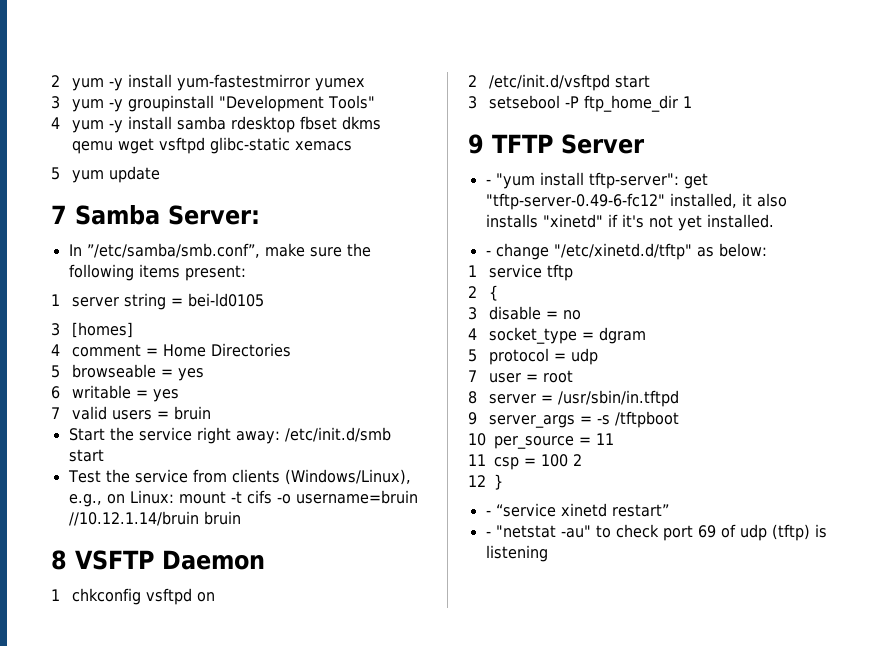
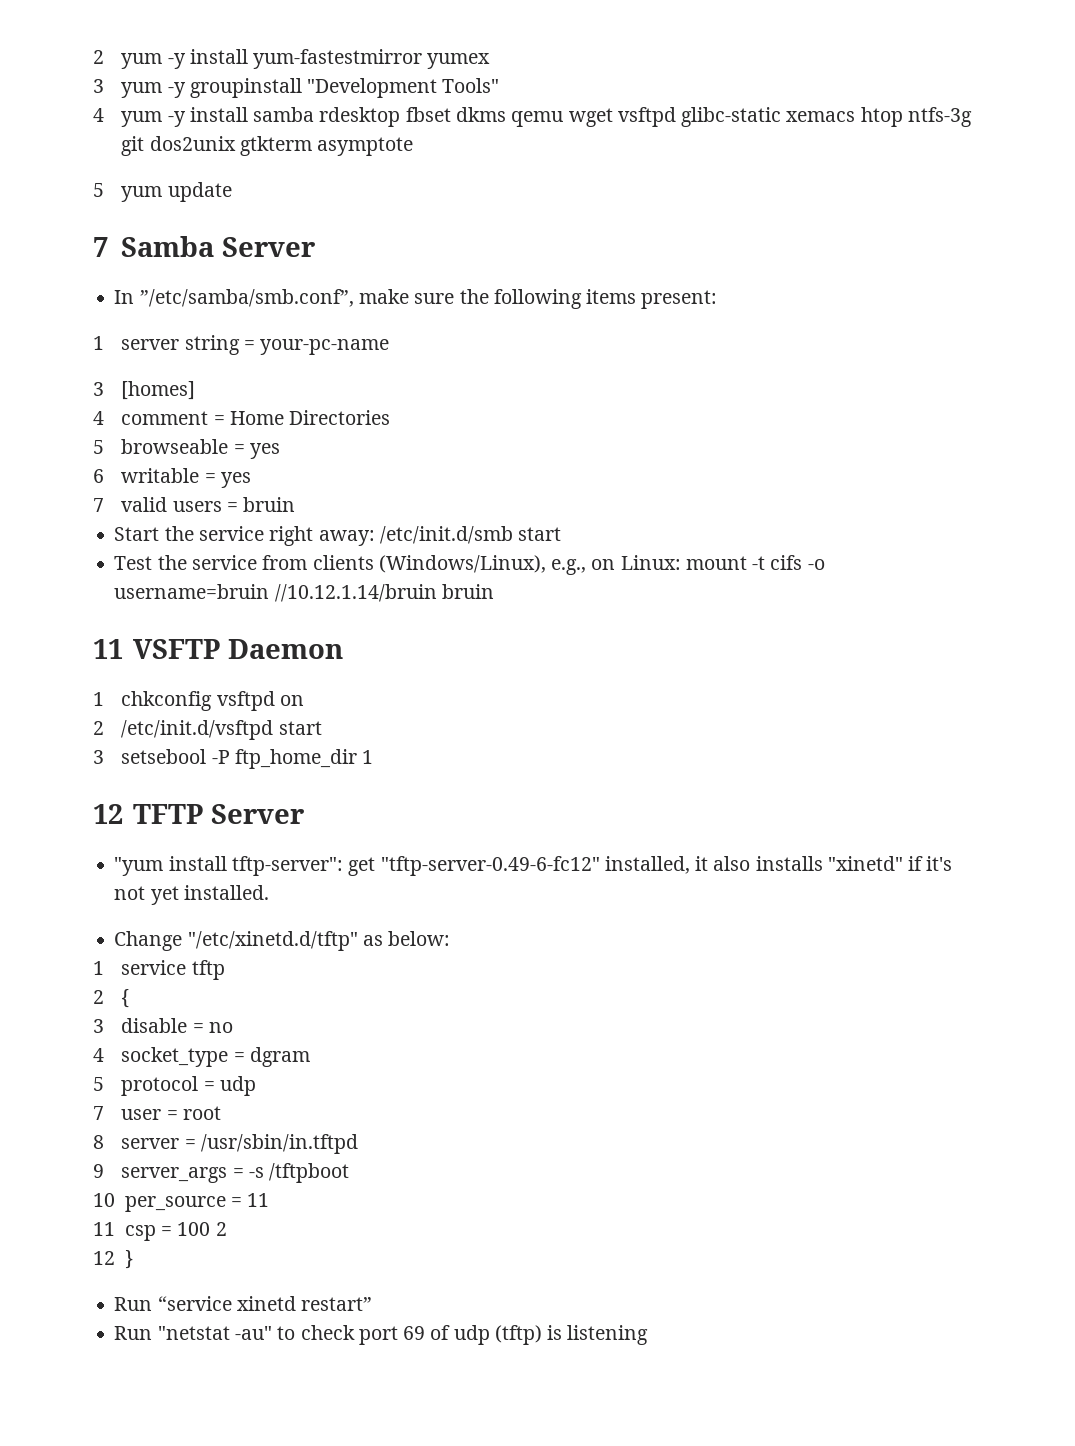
- 4 yum -y install samba rdesktop fbset dkms qemu wget vsftpd glibc-static xemacs
+ 4 yum -y install samba rdesktop fbset dkms qemu wget vsftpd glibc-static xemacs htop ntfs-3g git dos2unix gtkterm asymptote
- 7 Samba Server:
+ 7 Samba Server
- 1 server string = bei-ld0105
+ 1 server string = your-pc-name
- 8 VSFTP Daemon
+ 11 VSFTP Daemon
- 9 TFTP Server
+ 12 TFTP Server
- - "yum install tftp-server": get "tftp-server-0.49-6-fc12" installed, it also installs "xinetd" if it's not yet installed.
+ "yum install tftp-server": get "tftp-server-0.49-6-fc12" installed, it also installs "xinetd" if it's not yet installed.
- - change "/etc/xinetd.d/tftp" as below:
+ Change "/etc/xinetd.d/tftp" as below:
- - “service xinetd restart”
+ Run “service xinetd restart”
- - "netstat -au" to check port 69 of udp (tftp) is listening
+ Run "netstat -au" to check port 69 of udp (tftp) is listening

